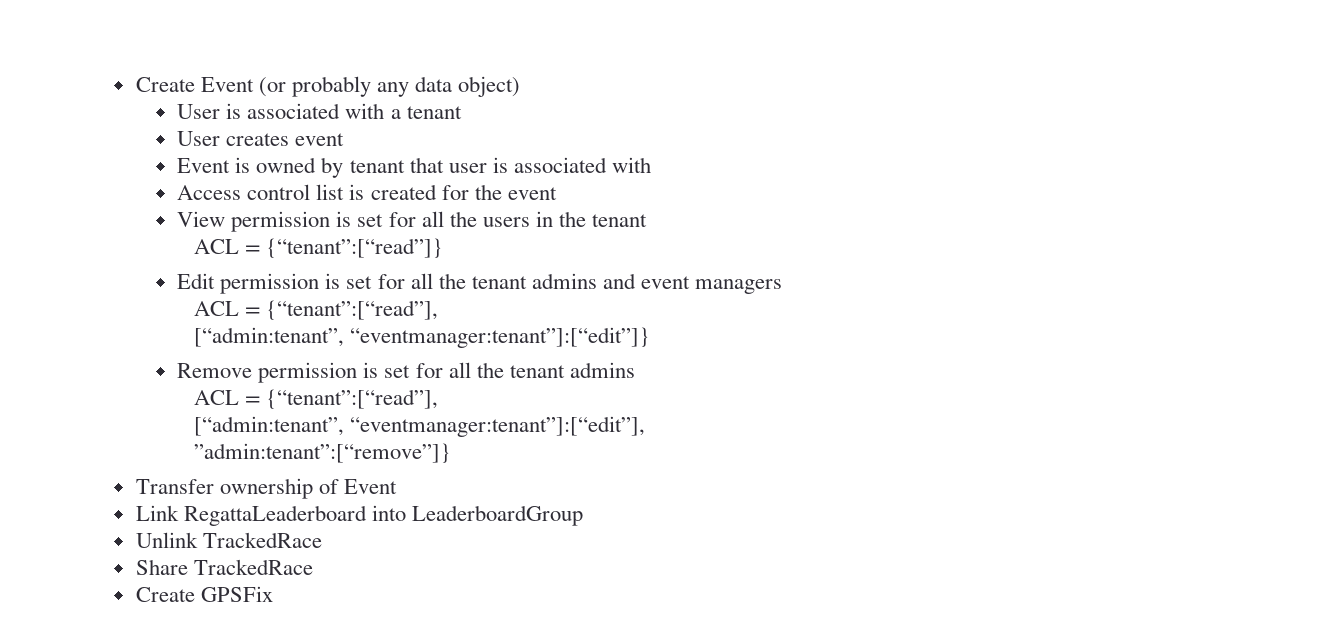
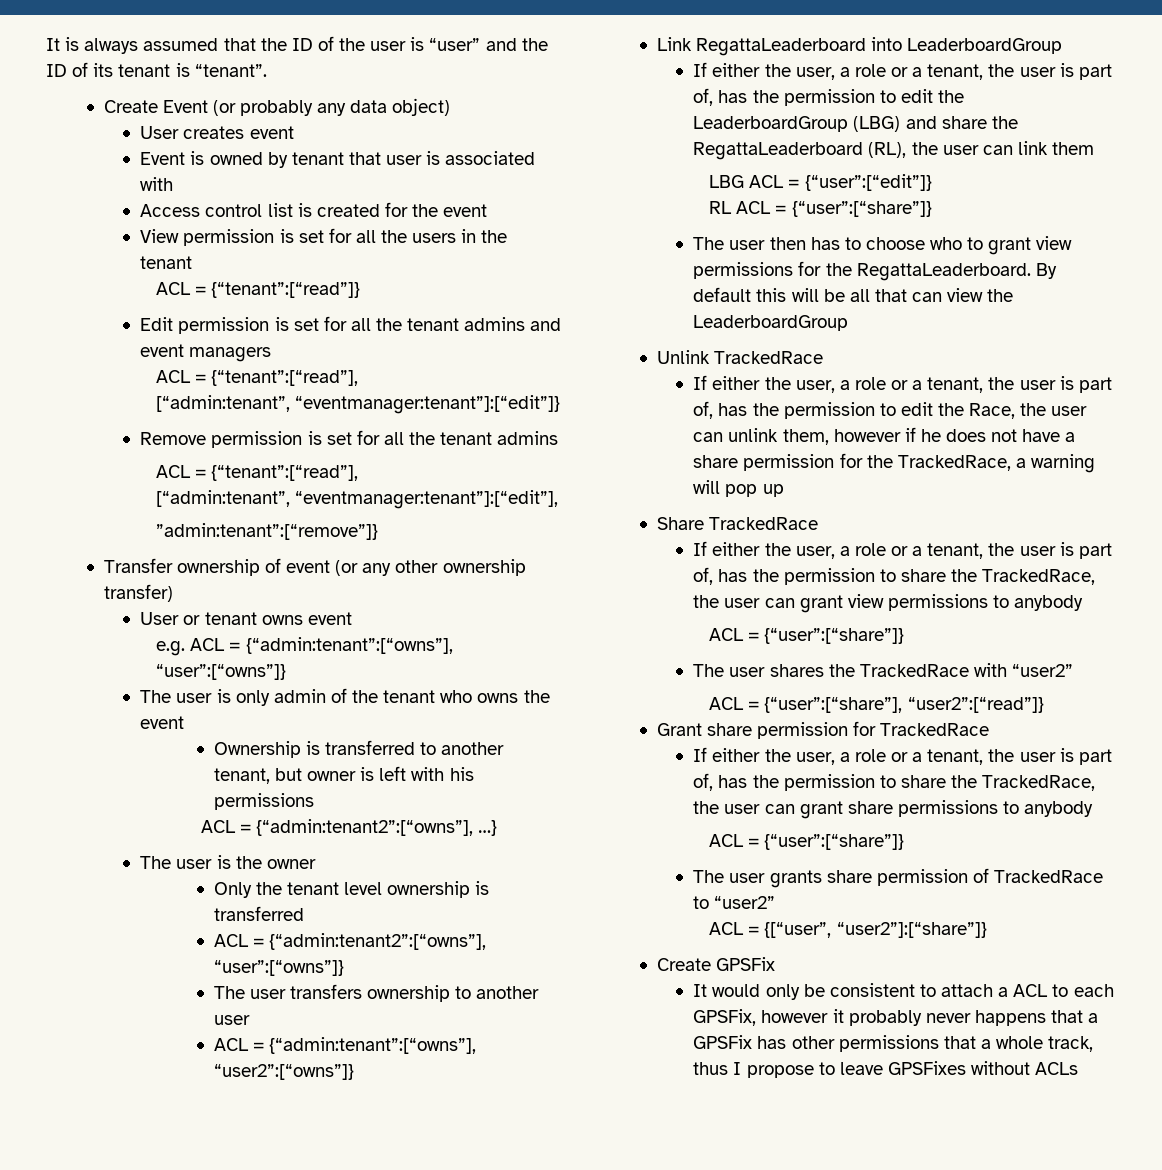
+ It is always assumed that the ID of the user is “user” and the ID of its tenant is “tenant”.
- User is associated with a tenant
- Transfer ownership of Event
+ Transfer ownership of event (or any other ownership transfer)
+ User or tenant owns event
+ e.g. ACL = {“admin:tenant”:[“owns”], “user”:[“owns”]}
+ The user is only admin of the tenant who owns the event
+ Ownership is transferred to another tenant, but owner is left with his permissions
+ ACL = {“admin:tenant2”:[“owns”], …}
+ The user is the owner
+ Only the tenant level ownership is transferred
+ ACL = {“admin:tenant2”:[“owns”], “user”:[“owns”]}
+ The user transfers ownership to another user
+ ACL = {“admin:tenant”:[“owns”], “user2”:[“owns”]}
  Link RegattaLeaderboard into LeaderboardGroup
+ If either the user, a role or a tenant, the user is part of, has the permission to edit the LeaderboardGroup (LBG) and share the RegattaLeaderboard (RL), the user can link them
+ LBG ACL = {“user”:[“edit”]}
+ RL ACL = {“user”:[“share”]}
+ The user then has to choose who to grant view permissions for the RegattaLeaderboard. By default this will be all that can view the LeaderboardGroup
  Unlink TrackedRace
+ If either the user, a role or a tenant, the user is part of, has the permission to edit the Race, the user can unlink them, however if he does not have a share permission for the TrackedRace, a warning will pop up
  Share TrackedRace
+ If either the user, a role or a tenant, the user is part of, has the permission to share the TrackedRace, the user can grant view permissions to anybody
+ ACL = {“user”:[“share”]}
+ The user shares the TrackedRace with “user2”
+ ACL = {“user”:[“share”], “user2”:[“read”]}
+ Grant share permission for TrackedRace
+ If either the user, a role or a tenant, the user is part of, has the permission to share the TrackedRace, the user can grant share permissions to anybody
+ ACL = {“user”:[“share”]}
+ The user grants share permission of TrackedRace to “user2”
+ ACL = {[“user”, “user2”]:[“share”]}
  Create GPSFix
+ It would only be consistent to attach a ACL to each GPSFix, however it probably never happens that a GPSFix has other permissions that a whole track, thus I propose to leave GPSFixes without ACLs

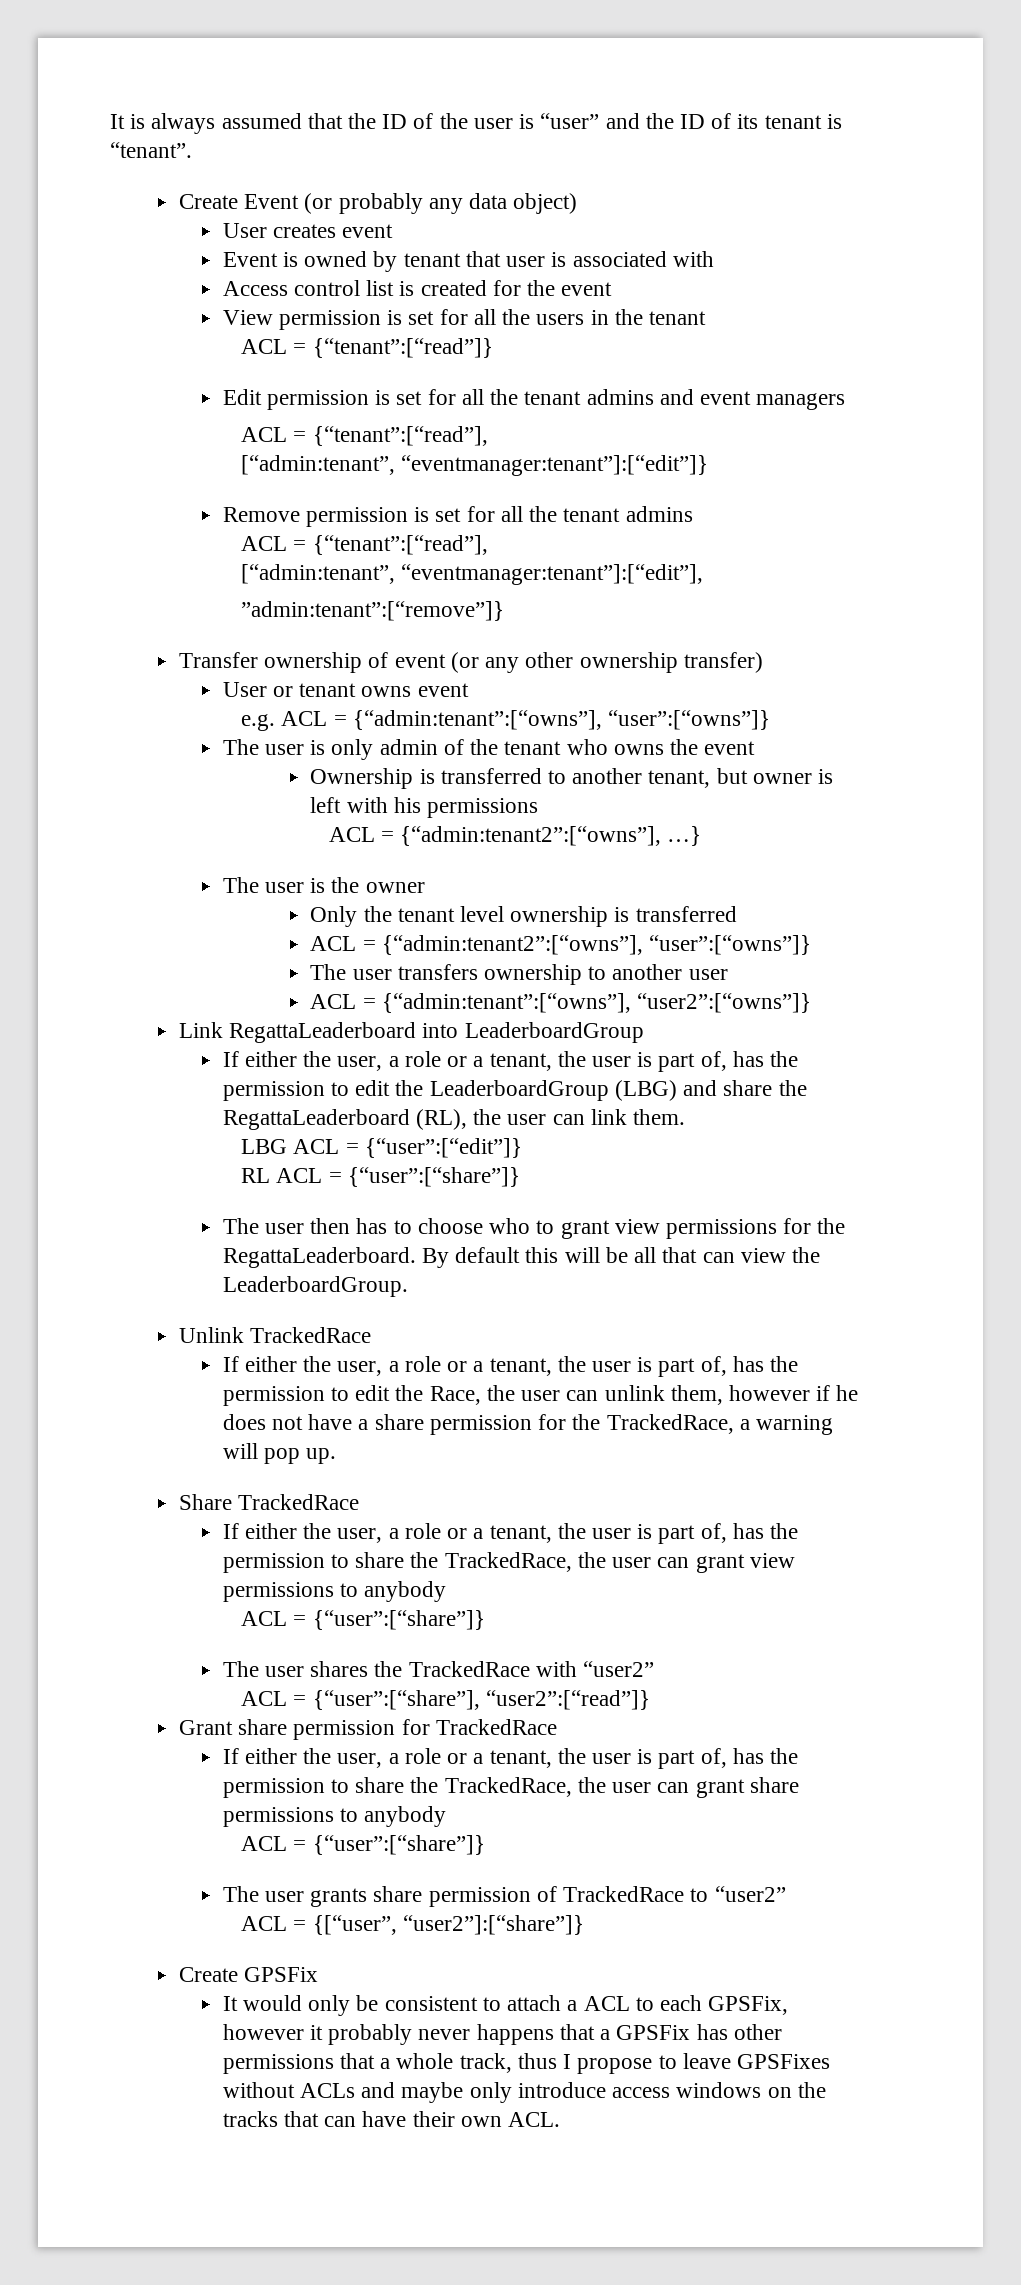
- If either the user, a role or a tenant, the user is part of, has the permission to edit the LeaderboardGroup (LBG) and share the RegattaLeaderboard (RL), the user can link them
+ If either the user, a role or a tenant, the user is part of, has the permission to edit the LeaderboardGroup (LBG) and share the RegattaLeaderboard (RL), the user can link them.
- By default this will be all that can view the LeaderboardGroup
+ By default this will be all that can view the LeaderboardGroup.
- If either the user, a role or a tenant, the user is part of, has the permission to edit the Race, the user can unlink them, however if he does not have a share permission for the TrackedRace, a warning will pop up
+ If either the user, a role or a tenant, the user is part of, has the permission to edit the Race, the user can unlink them, however if he does not have a share permission for the TrackedRace, a warning will pop up.
- It would only be consistent to attach a ACL to each GPSFix, however it probably never happens that a GPSFix has other permissions that a whole track, thus I propose to leave GPSFixes without ACLs
+ It would only be consistent to attach a ACL to each GPSFix, however it probably never happens that a GPSFix has other permissions that a whole track, thus I propose to leave GPSFixes without ACLs and maybe only introduce access windows on the tracks that can have their own ACL.

